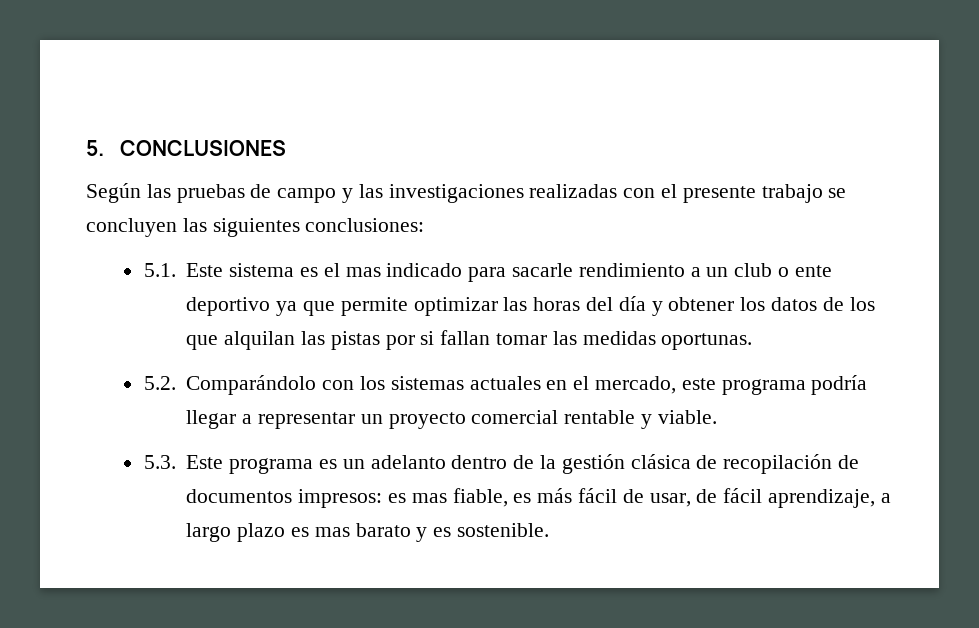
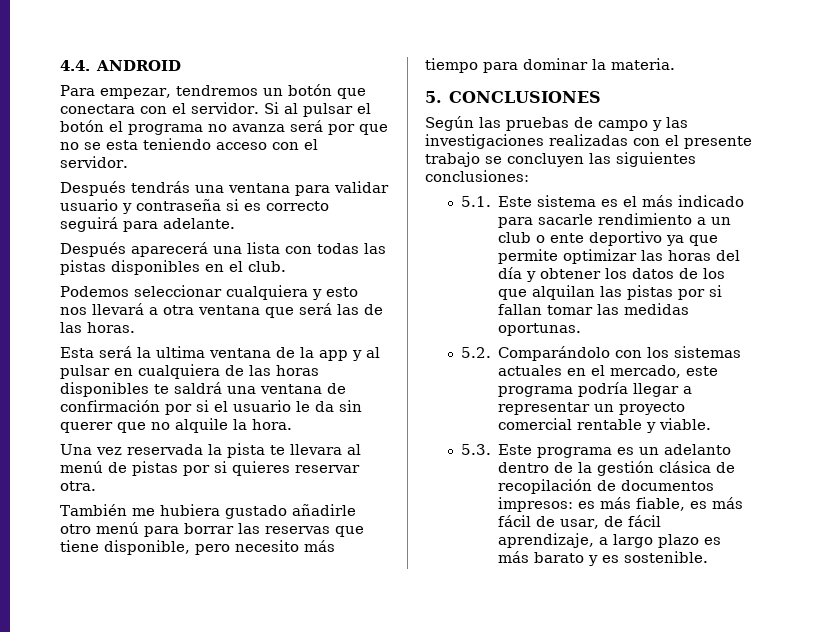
+ 4.4. ANDROID
+ Para empezar, tendremos un botón que conectara con el servidor. Si al pulsar el botón el programa no avanza será por que no se esta teniendo acceso con el servidor.
+ Después tendrás una ventana para validar usuario y contraseña si es correcto seguirá para adelante.
+ Después aparecerá una lista con todas las pistas disponibles en el club.
+ Podemos seleccionar cualquiera y esto nos llevará a otra ventana que será las de las horas.
+ Esta será la ultima ventana de la app y al pulsar en cualquiera de las horas disponibles te saldrá una ventana de confirmación por si el usuario le da sin querer que no alquile la hora.
+ Una vez reservada la pista te llevara al menú de pistas por si quieres reservar otra.
+ También me hubiera gustado añadirle otro menú para borrar las reservas que tiene disponible, pero necesito más tiempo para dominar la materia.
- 5.1. Este sistema es el mas indicado para sacarle rendimiento a un club o ente deportivo ya que permite optimizar las horas del día y obtener los datos de los que alquilan las pistas por si fallan tomar las medidas oportunas.
+ 5.1. Este sistema es el más indicado para sacarle rendimiento a un club o ente deportivo ya que permite optimizar las horas del día y obtener los datos de los que alquilan las pistas por si fallan tomar las medidas oportunas.
- 5.3. Este programa es un adelanto dentro de la gestión clásica de recopilación de documentos impresos: es mas fiable, es más fácil de usar, de fácil aprendizaje, a largo plazo es mas barato y es sostenible.
+ 5.3. Este programa es un adelanto dentro de la gestión clásica de recopilación de documentos impresos: es más fiable, es más fácil de usar, de fácil aprendizaje, a largo plazo es más barato y es sostenible.

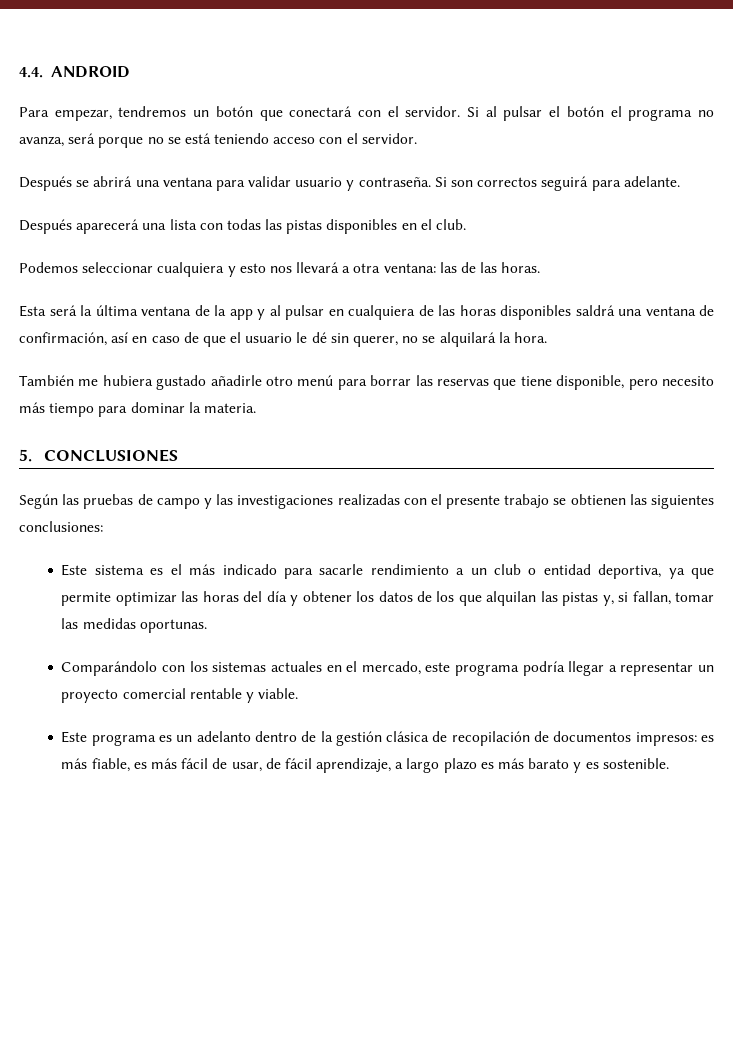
- Para empezar, tendremos un botón que conectara con el servidor.
+ Para empezar, tendremos un botón que conectará con el servidor.
- Si al pulsar el botón el programa no avanza será por que no se esta teniendo acceso con el servidor.
+ Si al pulsar el botón el programa no avanza, será porque no se está teniendo acceso con el servidor.
- Después tendrás una ventana para validar usuario y contraseña si es correcto seguirá para adelante.
+ Después se abrirá una ventana para validar usuario y contraseña. Si son correctos seguirá para adelante.
- Podemos seleccionar cualquiera y esto nos llevará a otra ventana que será las de las horas.
+ Podemos seleccionar cualquiera y esto nos llevará a otra ventana: las de las horas.
- Esta será la ultima ventana de la app y al pulsar en cualquiera de las horas disponibles te saldrá una ventana de confirmación por si el usuario le da sin querer que no alquile la hora.
- Una vez reservada la pista te llevara al menú de pistas por si quieres reservar otra.
+ Esta será la última ventana de la app y al pulsar en cualquiera de las horas disponibles saldrá una ventana de confirmación, así en caso de que el usuario le dé sin querer, no se alquilará la hora.
- Según las pruebas de campo y las investigaciones realizadas con el presente trabajo se concluyen las siguientes conclusiones:
+ Según las pruebas de campo y las investigaciones realizadas con el presente trabajo se obtienen las siguientes conclusiones:
- 5.1. Este sistema es el más indicado para sacarle rendimiento a un club o ente deportivo ya que permite optimizar las horas del día y obtener los datos de los que alquilan las pistas por si fallan tomar las medidas oportunas.
+ Este sistema es el más indicado para sacarle rendimiento a un club o entidad deportiva, ya que permite optimizar las horas del día y obtener los datos de los que alquilan las pistas y, si fallan, tomar las medidas oportunas.
- 5.2. Comparándolo con los sistemas actuales en el mercado, este programa podría llegar a representar un proyecto comercial rentable y viable.
+ Comparándolo con los sistemas actuales en el mercado, este programa podría llegar a representar un proyecto comercial rentable y viable.
- 5.3. Este programa es un adelanto dentro de la gestión clásica de recopilación de documentos impresos: es más fiable, es más fácil de usar, de fácil aprendizaje, a largo plazo es más barato y es sostenible.
+ Este programa es un adelanto dentro de la gestión clásica de recopilación de documentos impresos: es más fiable, es más fácil de usar, de fácil aprendizaje, a largo plazo es más barato y es sostenible.

